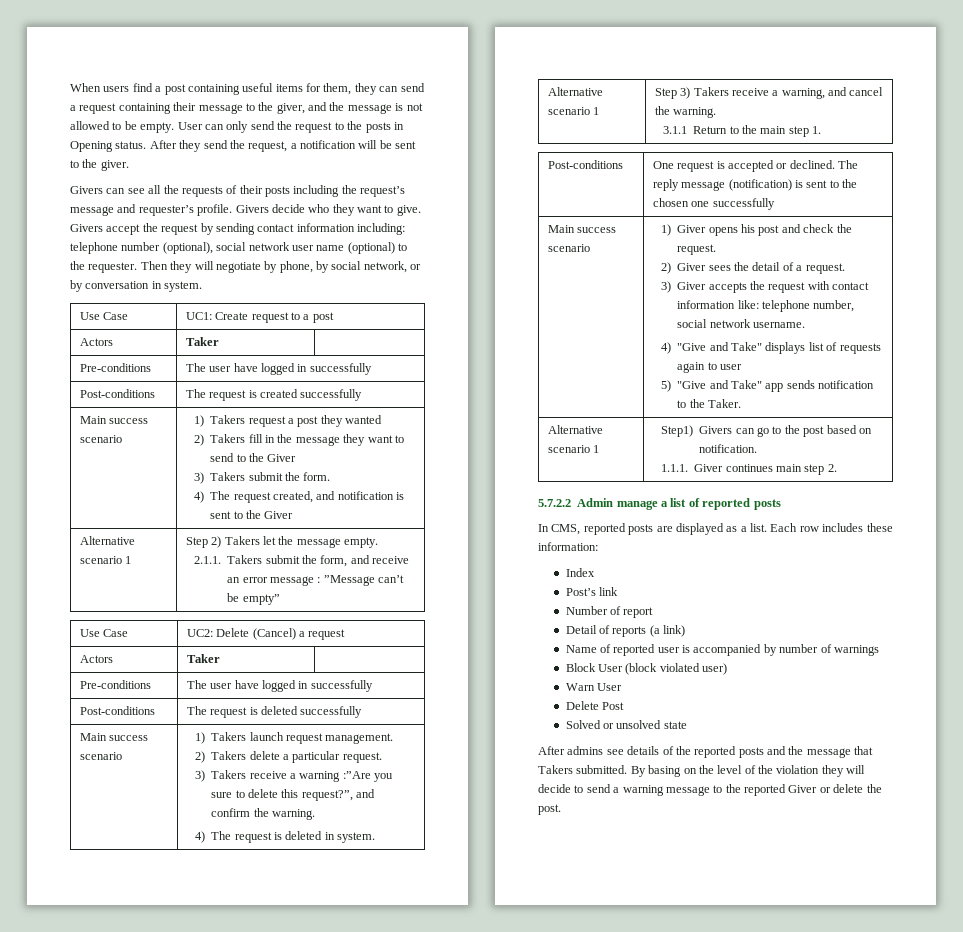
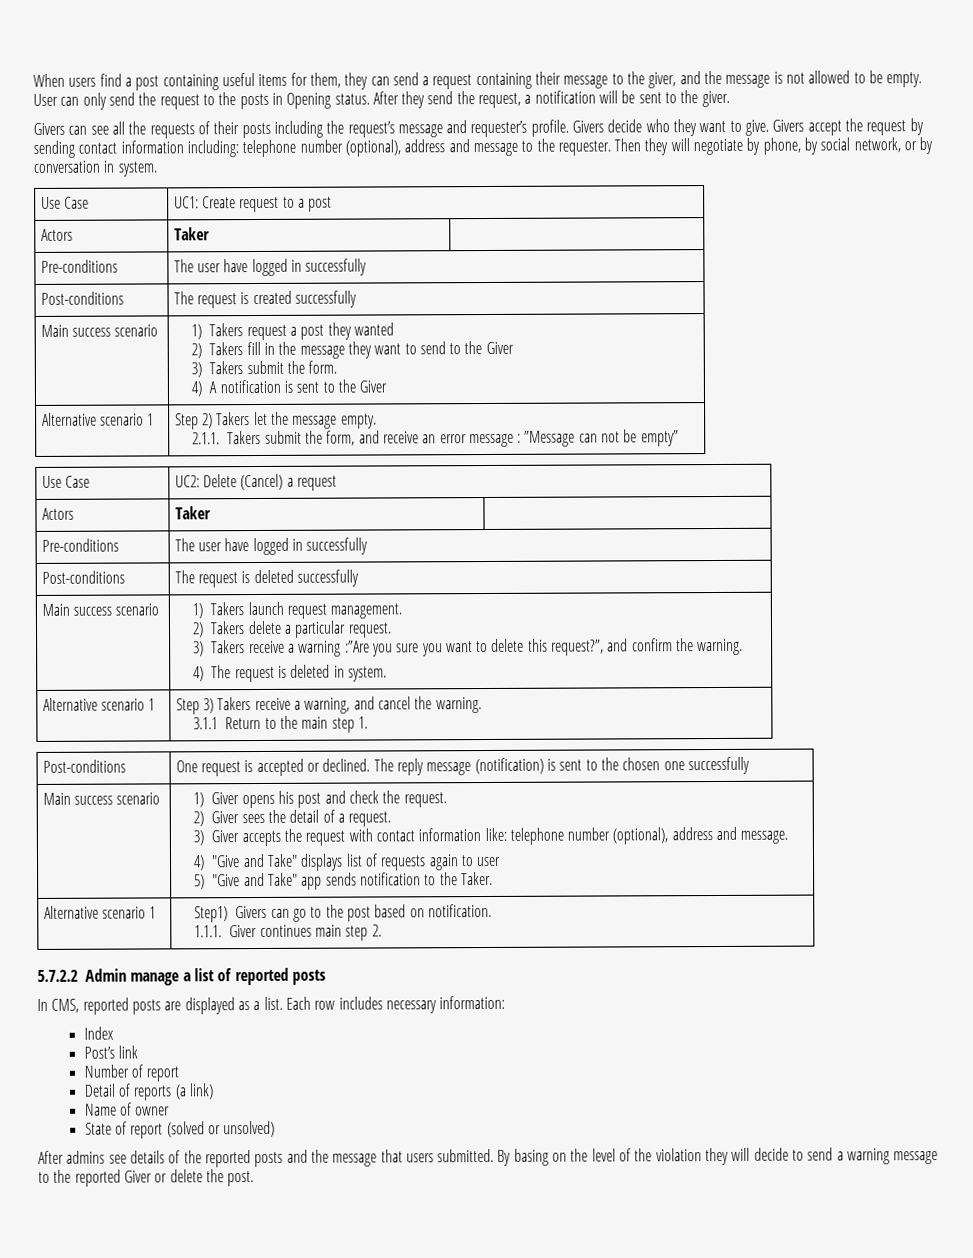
- Givers accept the request by sending contact information including: telephone number (optional), social network user name (optional) to the requester.
+ Givers accept the request by sending contact information including: telephone number (optional), address and message to the requester.
  Main success scenario | 1) Takers request a post they wanted
  2) Takers fill in the message they want to send to the Giver
  3) Takers submit the form.
- 4) The request created, and notification is sent to the Giver
+ 4) A notification is sent to the Giver
  Alternative scenario 1 | Step 2) Takers let the message empty.
- 2.1.1. Takers submit the form, and receive an error message : ”Message can’t be empty”
+ 2.1.1. Takers submit the form, and receive an error message : ”Message can not be empty”
  Main success scenario | 1) Takers launch request management.
  2) Takers delete a particular request.
- 3) Takers receive a warning :”Are you sure to delete this request?”, and confirm the warning.
+ 3) Takers receive a warning :”Are you sure you want to delete this request?”, and confirm the warning.
- 3) Giver accepts the request with contact information like: telephone number, social network username.
+ 3) Giver accepts the request with contact information like: telephone number (optional), address and message.
- Each row includes these information:
+ Each row includes necessary information:
- Name of reported user is accompanied by number of warnings
- Block User (block violated user)
- Warn User
- Delete Post
- Solved or unsolved state
+ Name of owner
+ State of report (solved or unsolved)
- After admins see details of the reported posts and the message that Takers submitted.
+ After admins see details of the reported posts and the message that users submitted.

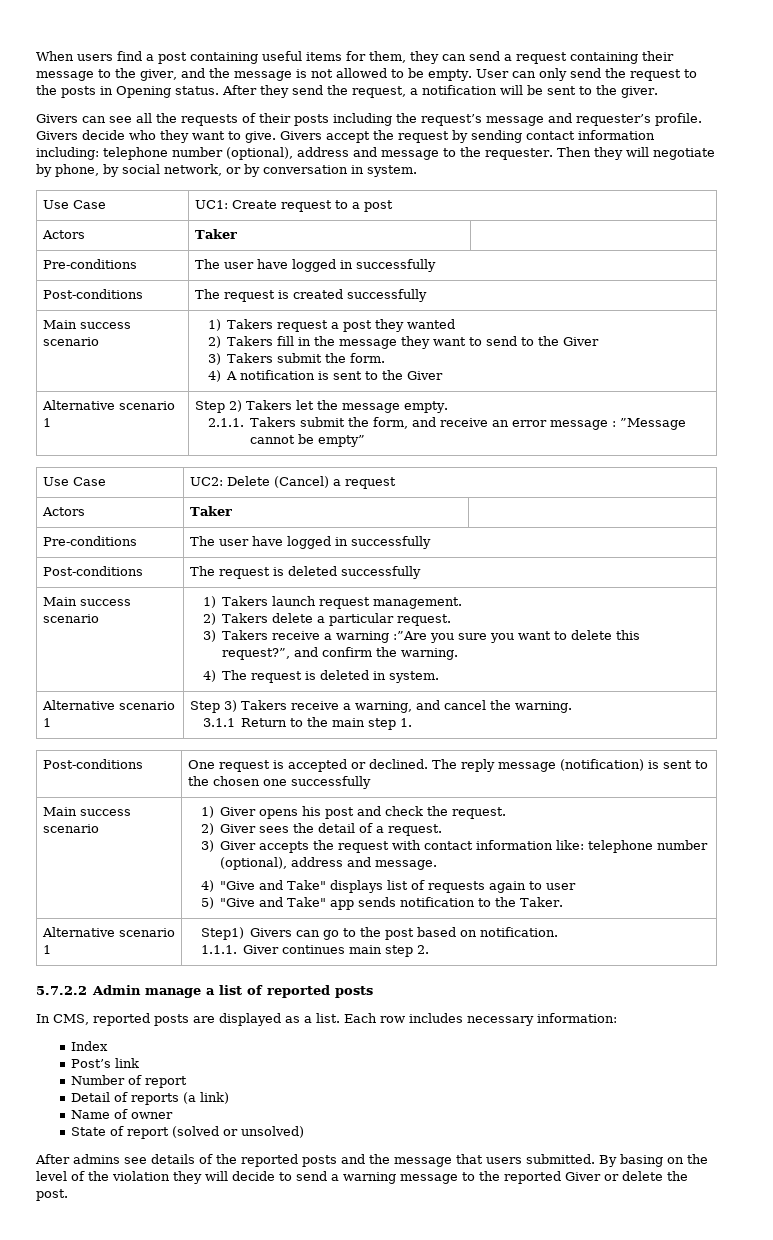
  Alternative scenario 1 | Step 2) Takers let the message empty.
- 2.1.1. Takers submit the form, and receive an error message : ”Message can not be empty”
+ 2.1.1. Takers submit the form, and receive an error message : ”Message cannot be empty”

